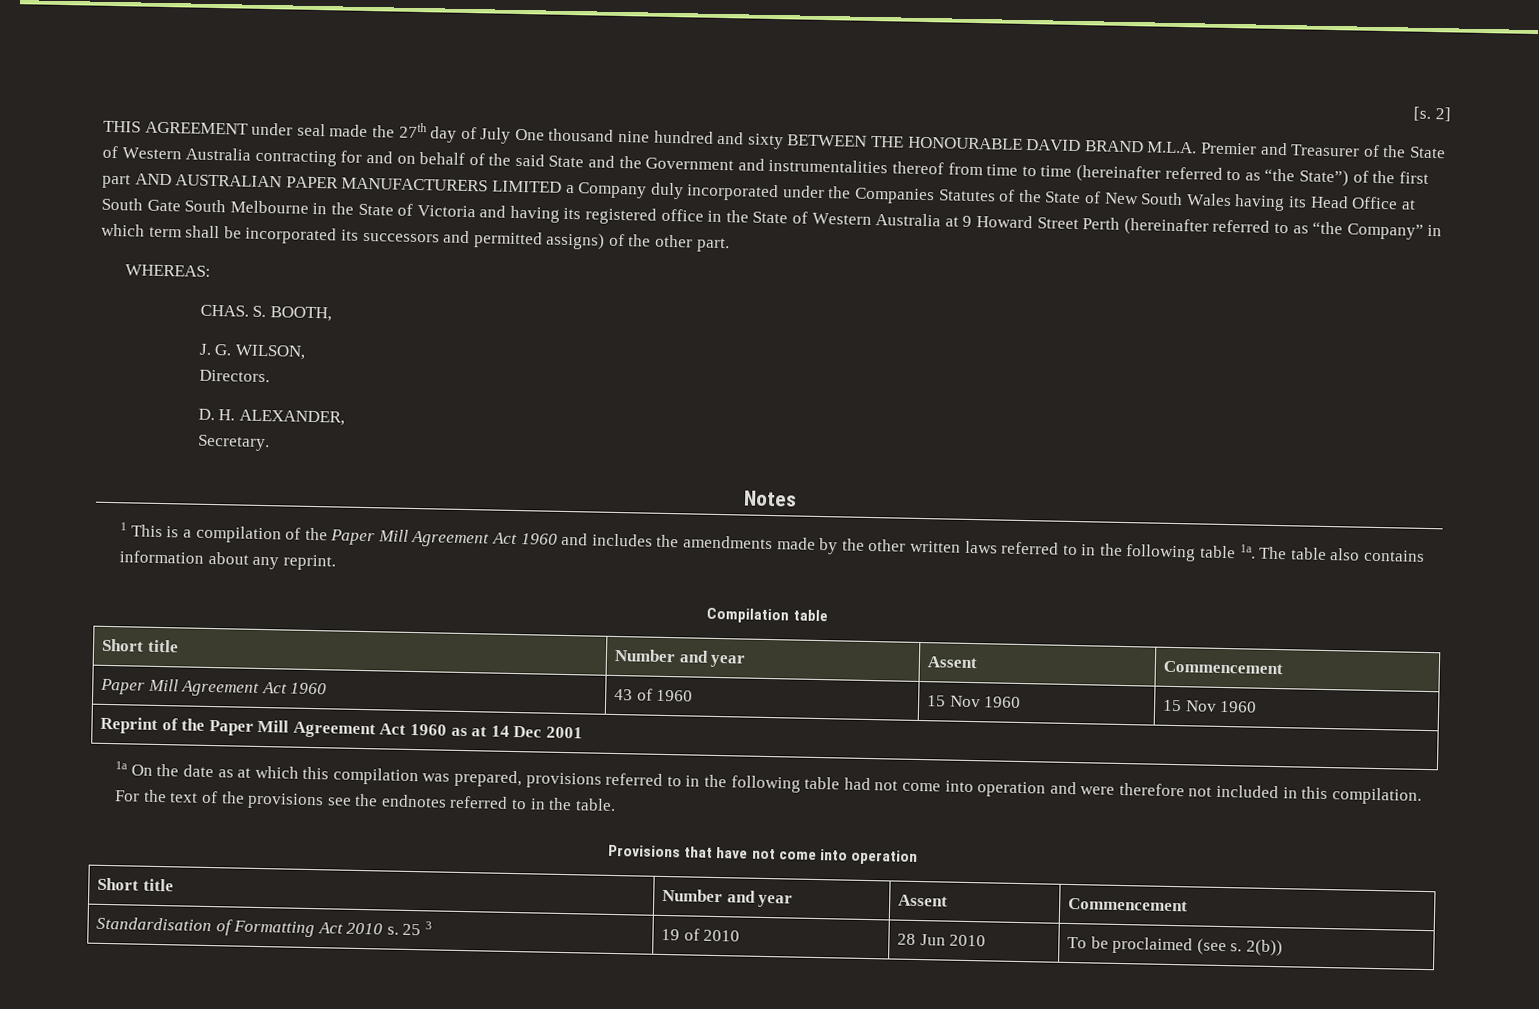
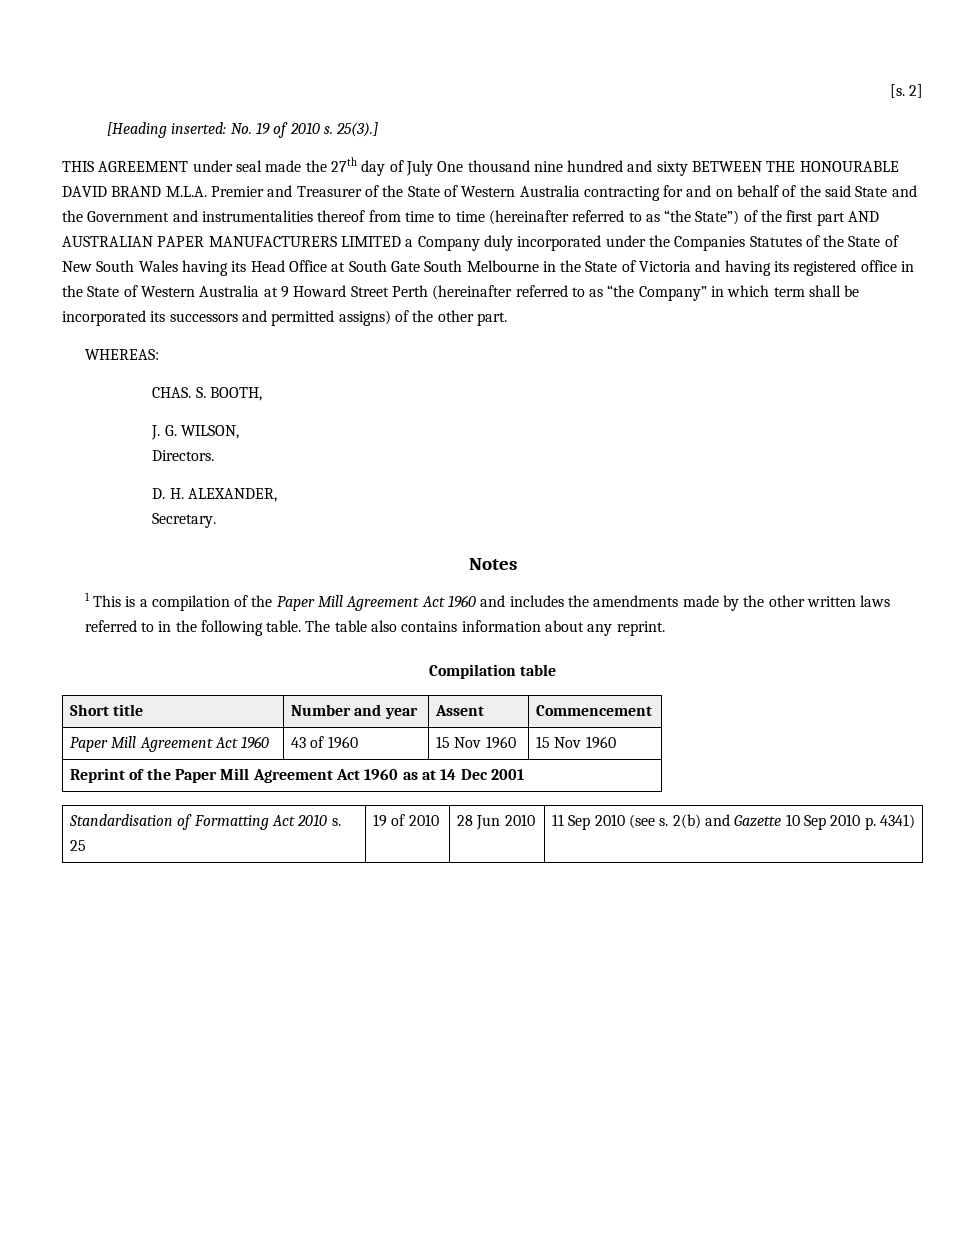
+ [Heading inserted: No. 19 of 2010 s. 25(3).]
- 1 This is a compilation of the Paper Mill Agreement Act 1960 and includes the amendments made by the other written laws referred to in the following table 1a.
+ 1 This is a compilation of the Paper Mill Agreement Act 1960 and includes the amendments made by the other written laws referred to in the following table.
- 1a On the date as at which this compilation was prepared, provisions referred to in the following table had not come into operation and were therefore not included in this compilation. For the text of the provisions see the endnotes referred to in the table.
- Provisions that have not come into operation
- Short title | Number and year | Assent | Commencement
- Standardisation of Formatting Act 2010 s. 25 3 | 19 of 2010 | 28 Jun 2010 | To be proclaimed (see s. 2(b))
+ Standardisation of Formatting Act 2010 s. 25 | 19 of 2010 | 28 Jun 2010 | 11 Sep 2010 (see s. 2(b) and Gazette 10 Sep 2010 p. 4341)

